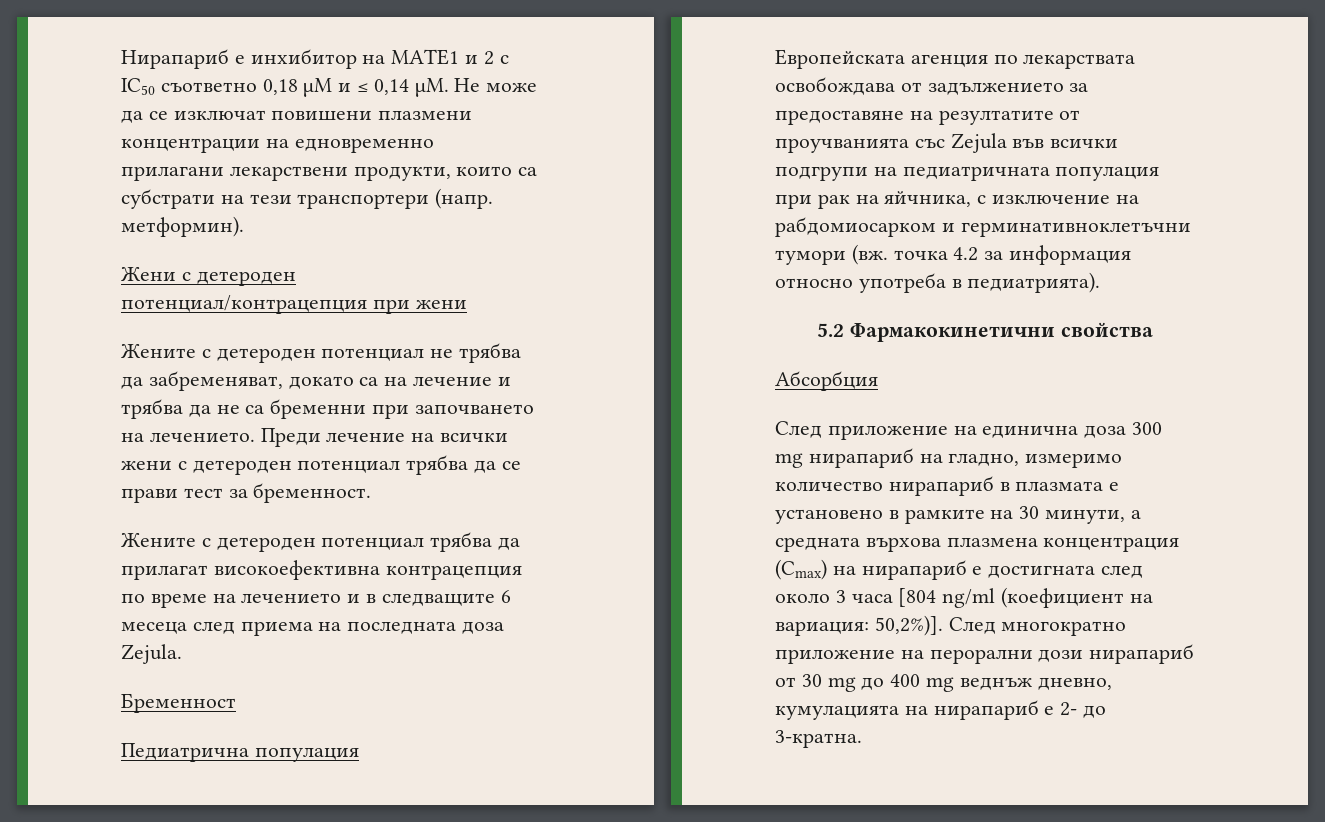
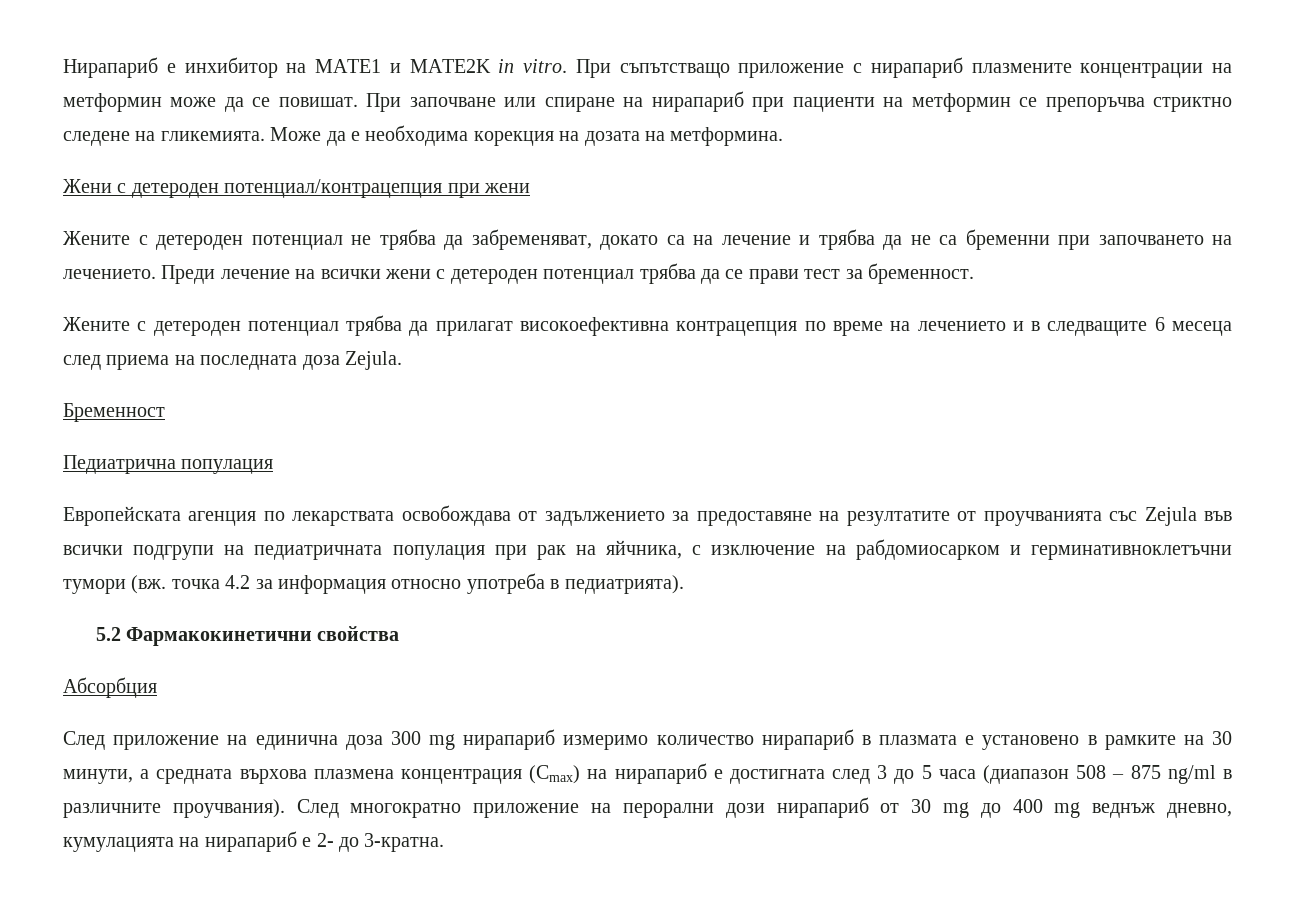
- Нирапариб е инхибитор на MATE1 и 2 с IC50 съответно 0,18 µM и ≤ 0,14 µM. Не може да се изключат повишени плазмени концентрации на едновременно прилагани лекарствени продукти, които са субстрати на тези транспортери (напр. метформин).
+ Нирапариб е инхибитор на MATE1 и MATE2K in vitro. При съпътстващо приложение с нирапариб плазмените концентрации на метформин може да се повишат. При започване или спиране на нирапариб при пациенти на метформин се препоръчва стриктно следене на гликемията. Може да е необходима корекция на дозата на метформина.
- След приложение на единична доза 300 mg нирапариб на гладно, измеримо количество нирапариб в плазмата е установено в рамките на 30 минути, а средната върхова плазмена концентрация (Cmax) на нирапариб е достигната след около 3 часа [804 ng/ml (коефициент на вариация: 50,2%)].
+ След приложение на единична доза 300 mg нирапариб измеримо количество нирапариб в плазмата е установено в рамките на 30 минути, а средната върхова плазмена концентрация (Cmax) на нирапариб е достигната след 3 до 5 часа (диапазон 508 – 875 ng/ml в различните проучвания).

